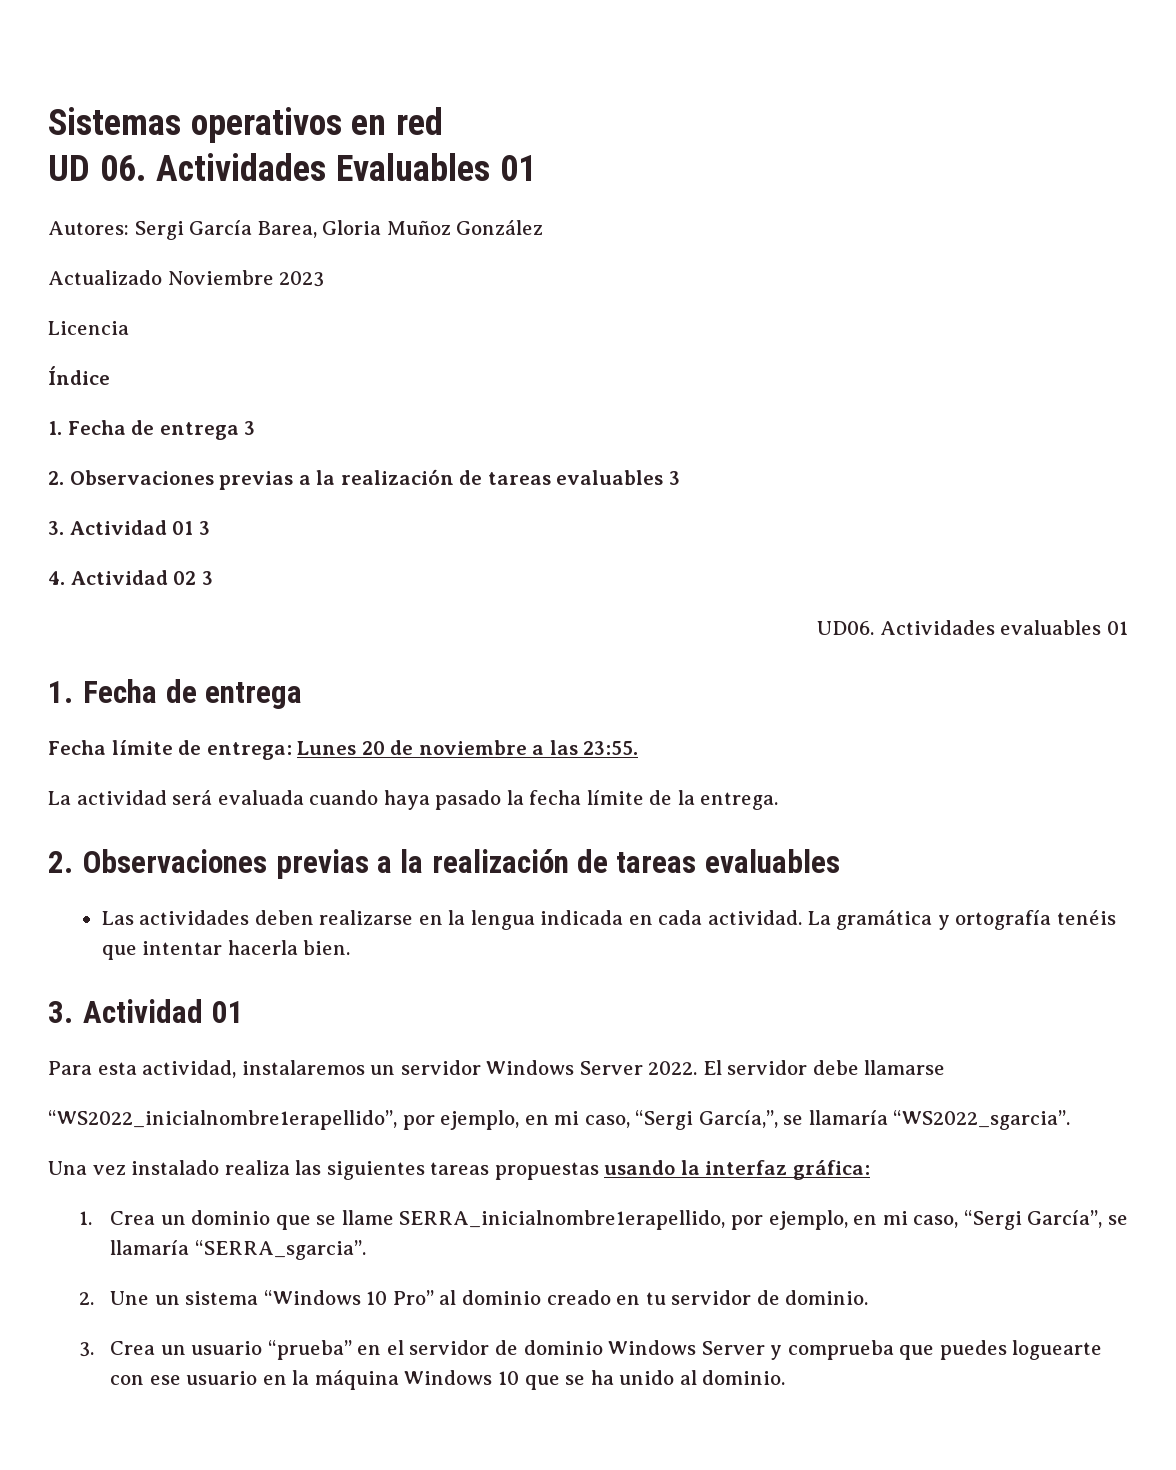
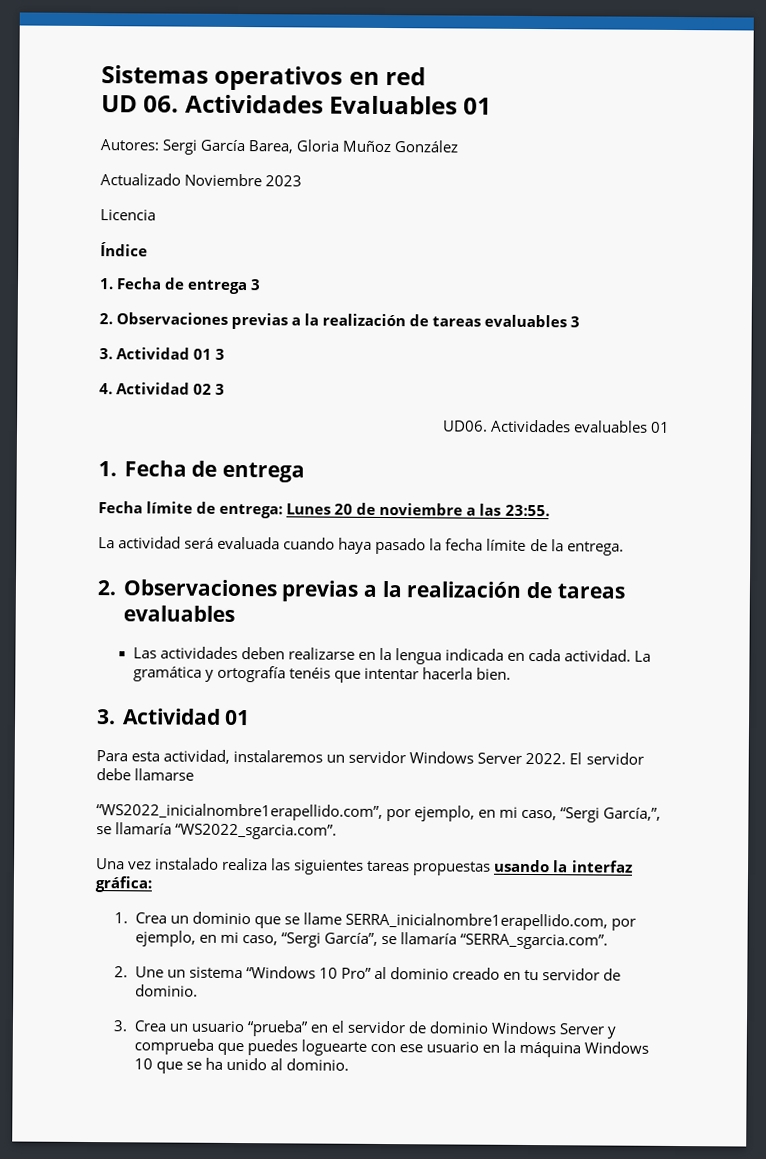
- “WS2022_inicialnombre1erapellido”, por ejemplo, en mi caso, “Sergi García,”, se llamaría “WS2022_sgarcia”.
+ “WS2022_inicialnombre1erapellido.com”, por ejemplo, en mi caso, “Sergi García,”, se llamaría “WS2022_sgarcia.com”.
- 1. Crea un dominio que se llame SERRA_inicialnombre1erapellido, por ejemplo, en mi caso, “Sergi García”, se llamaría “SERRA_sgarcia”.
+ 1. Crea un dominio que se llame SERRA_inicialnombre1erapellido.com, por ejemplo, en mi caso, “Sergi García”, se llamaría “SERRA_sgarcia.com”.

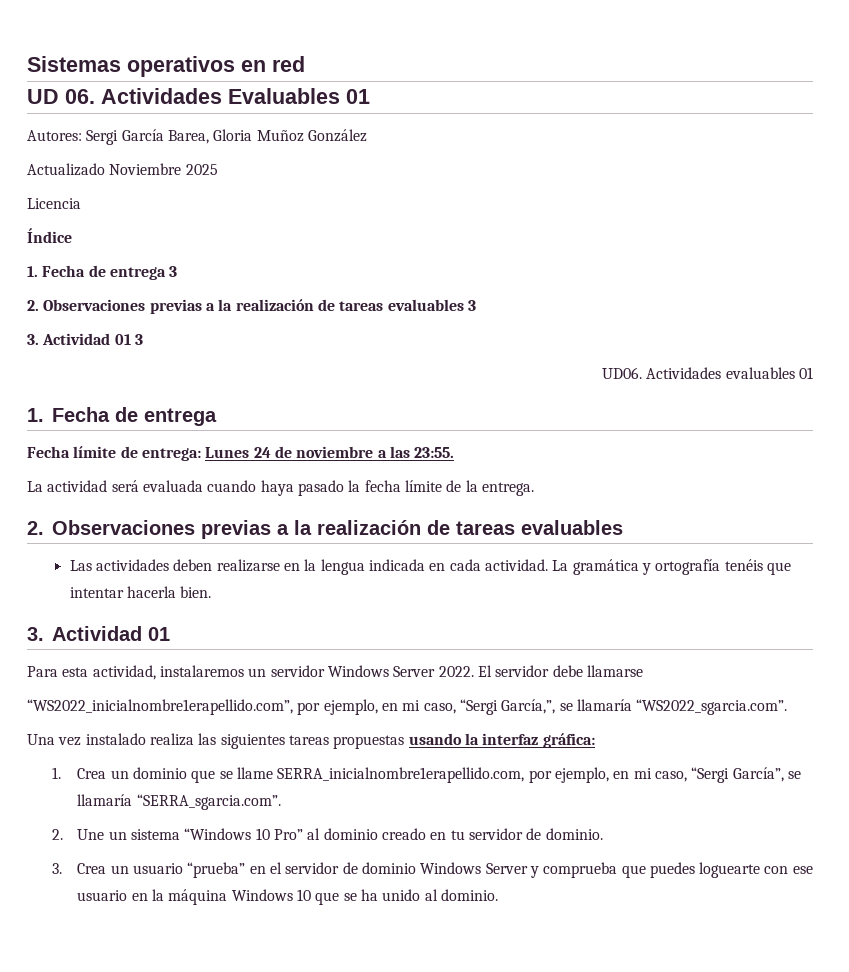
- Actualizado Noviembre 2023
+ Actualizado Noviembre 2025
- 4. Actividad 02 3
- Fecha límite de entrega: Lunes 20 de noviembre a las 23:55.
+ Fecha límite de entrega: Lunes 24 de noviembre a las 23:55.

